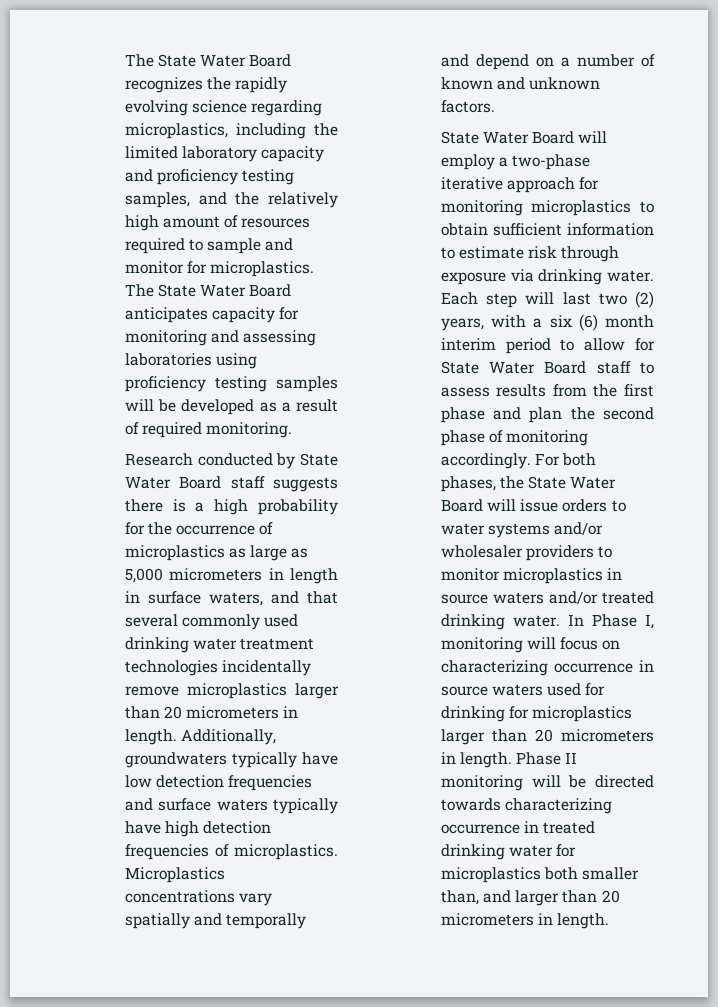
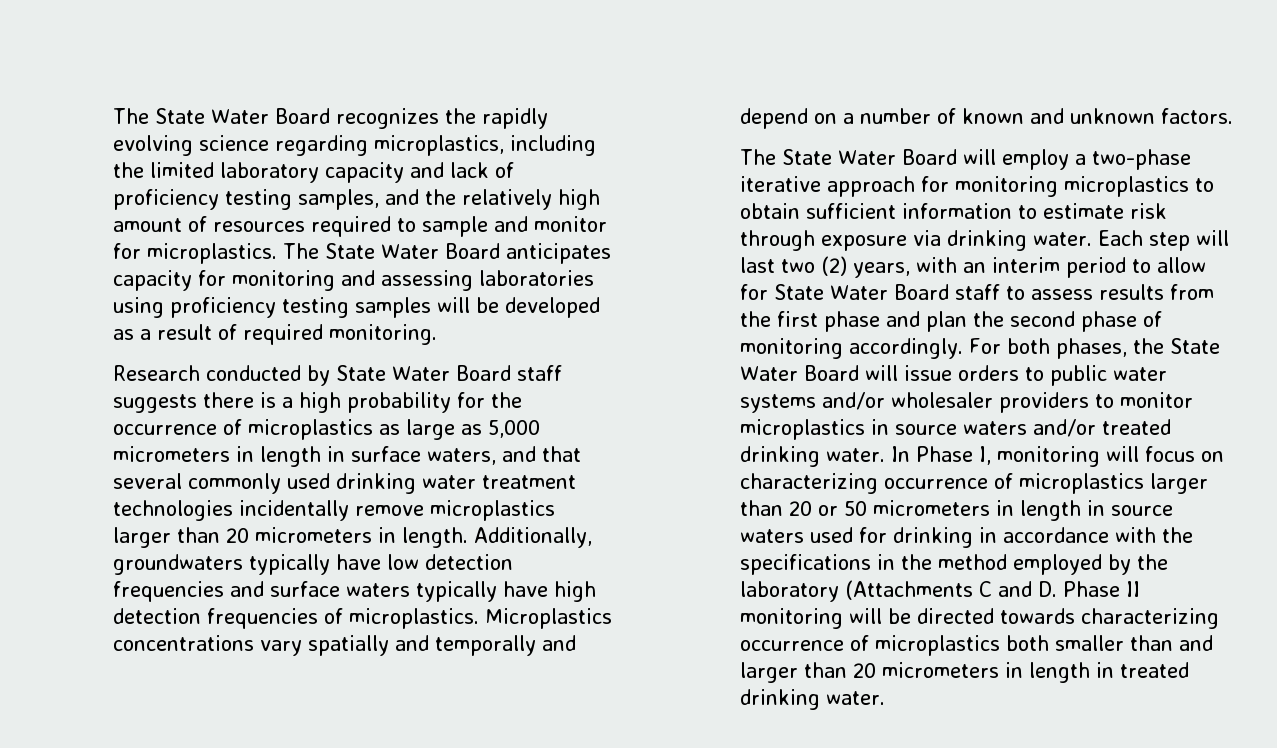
- The State Water Board recognizes the rapidly evolving science regarding microplastics, including the limited laboratory capacity and proficiency testing samples, and the relatively high amount of resources required to sample and monitor for microplastics.
+ The State Water Board recognizes the rapidly evolving science regarding microplastics, including the limited laboratory capacity and lack of proficiency testing samples, and the relatively high amount of resources required to sample and monitor for microplastics.
- State Water Board will employ a two-phase iterative approach for monitoring microplastics to obtain sufficient information to estimate risk through exposure via drinking water.
+ The State Water Board will employ a two-phase iterative approach for monitoring microplastics to obtain sufficient information to estimate risk through exposure via drinking water.
- Each step will last two (2) years, with a six (6) month interim period to allow for State Water Board staff to assess results from the first phase and plan the second phase of monitoring accordingly.
+ Each step will last two (2) years, with an interim period to allow for State Water Board staff to assess results from the first phase and plan the second phase of monitoring accordingly.
- For both phases, the State Water Board will issue orders to water systems and/or wholesaler providers to monitor microplastics in source waters and/or treated drinking water.
+ For both phases, the State Water Board will issue orders to public water systems and/or wholesaler providers to monitor microplastics in source waters and/or treated drinking water.
- In Phase I, monitoring will focus on characterizing occurrence in source waters used for drinking for microplastics larger than 20 micrometers in length. Phase II monitoring will be directed towards characterizing occurrence in treated drinking water for microplastics both smaller than, and larger than 20 micrometers in length.
+ In Phase I, monitoring will focus on characterizing occurrence of microplastics larger than 20 or 50 micrometers in length in source waters used for drinking in accordance with the specifications in the method employed by the laboratory (Attachments C and D. Phase II monitoring will be directed towards characterizing occurrence of microplastics both smaller than and larger than 20 micrometers in length in treated drinking water.

